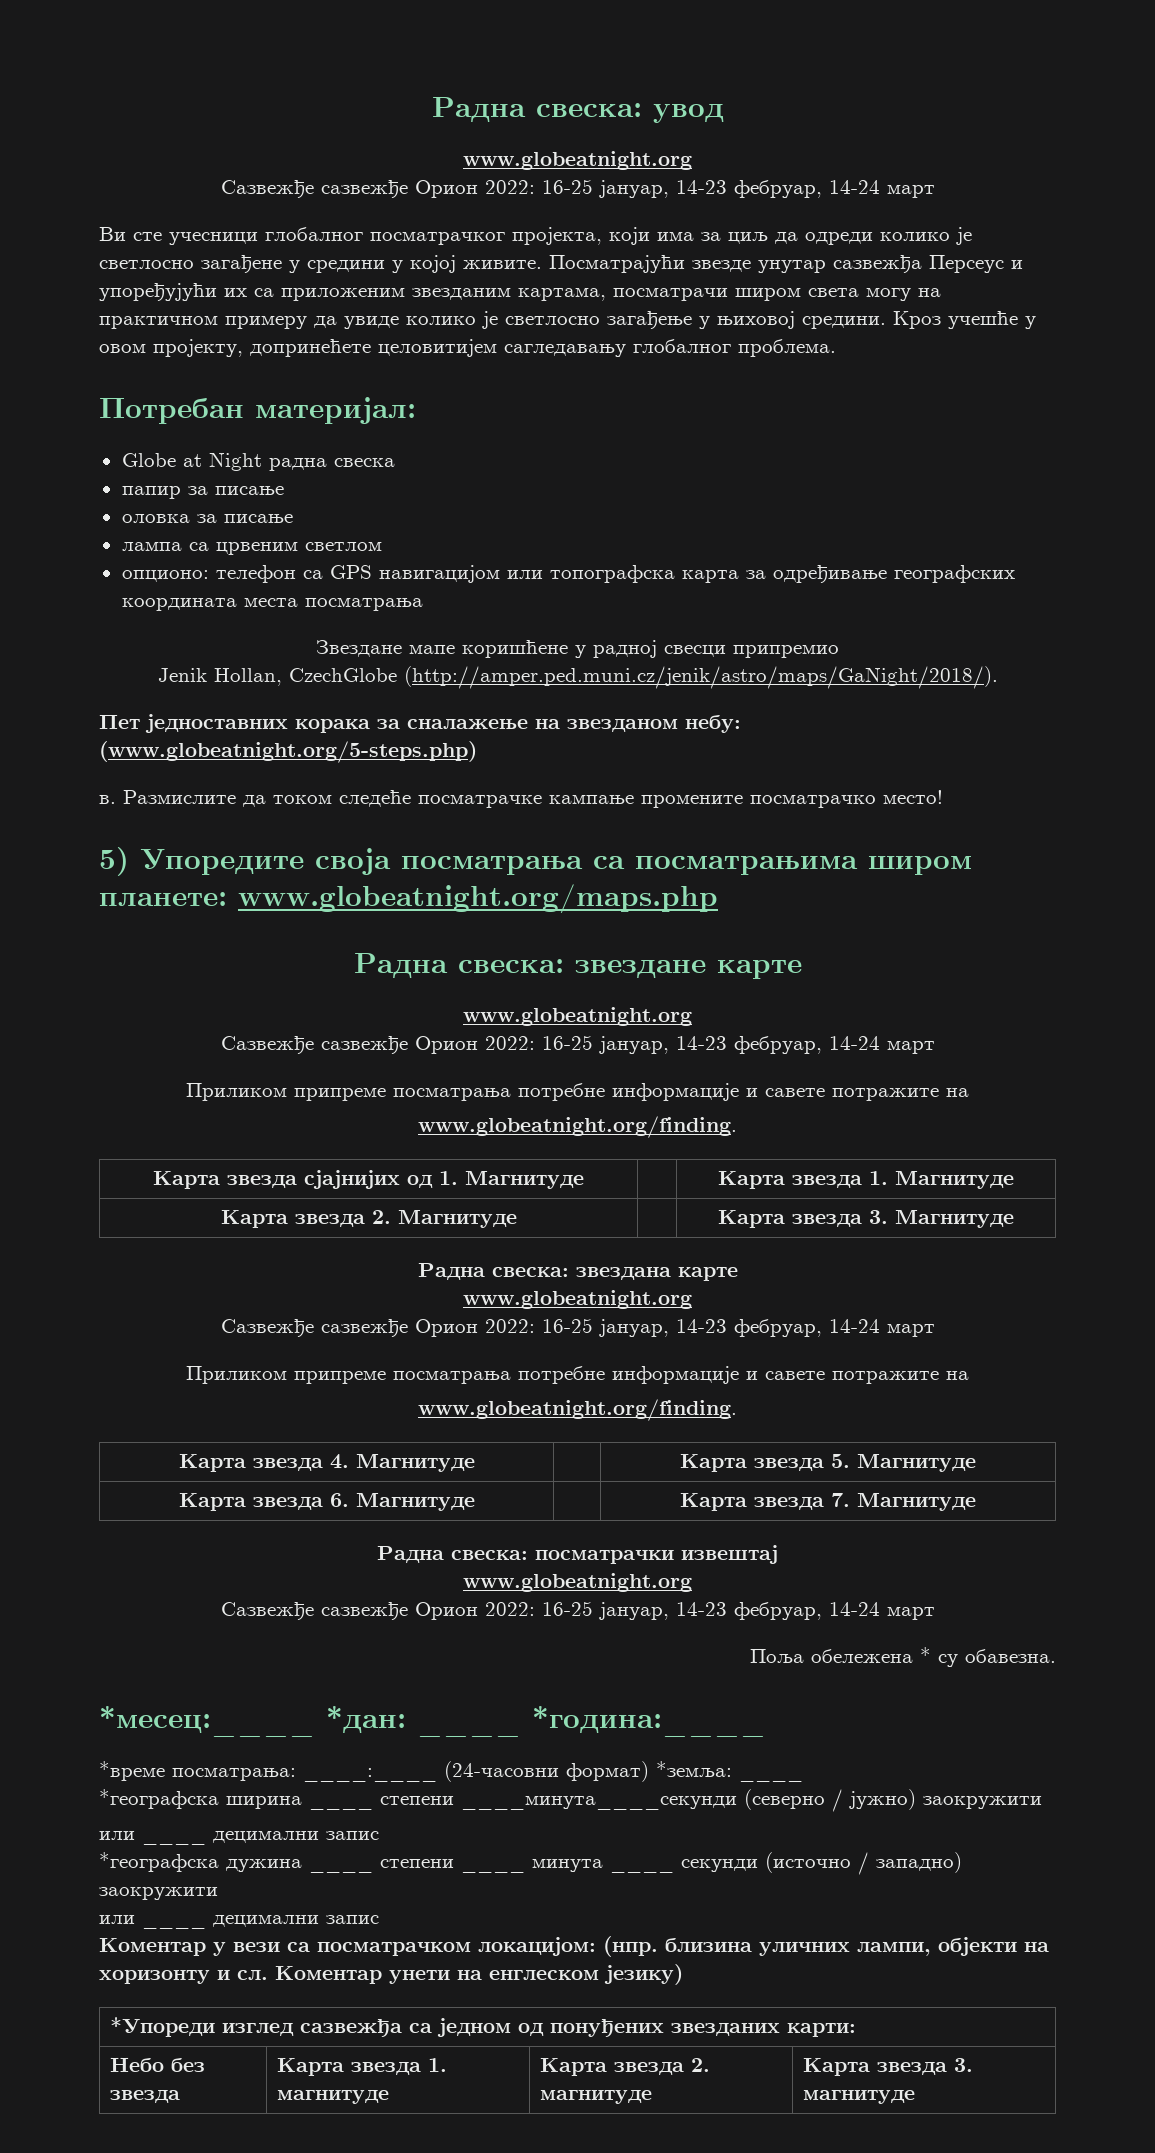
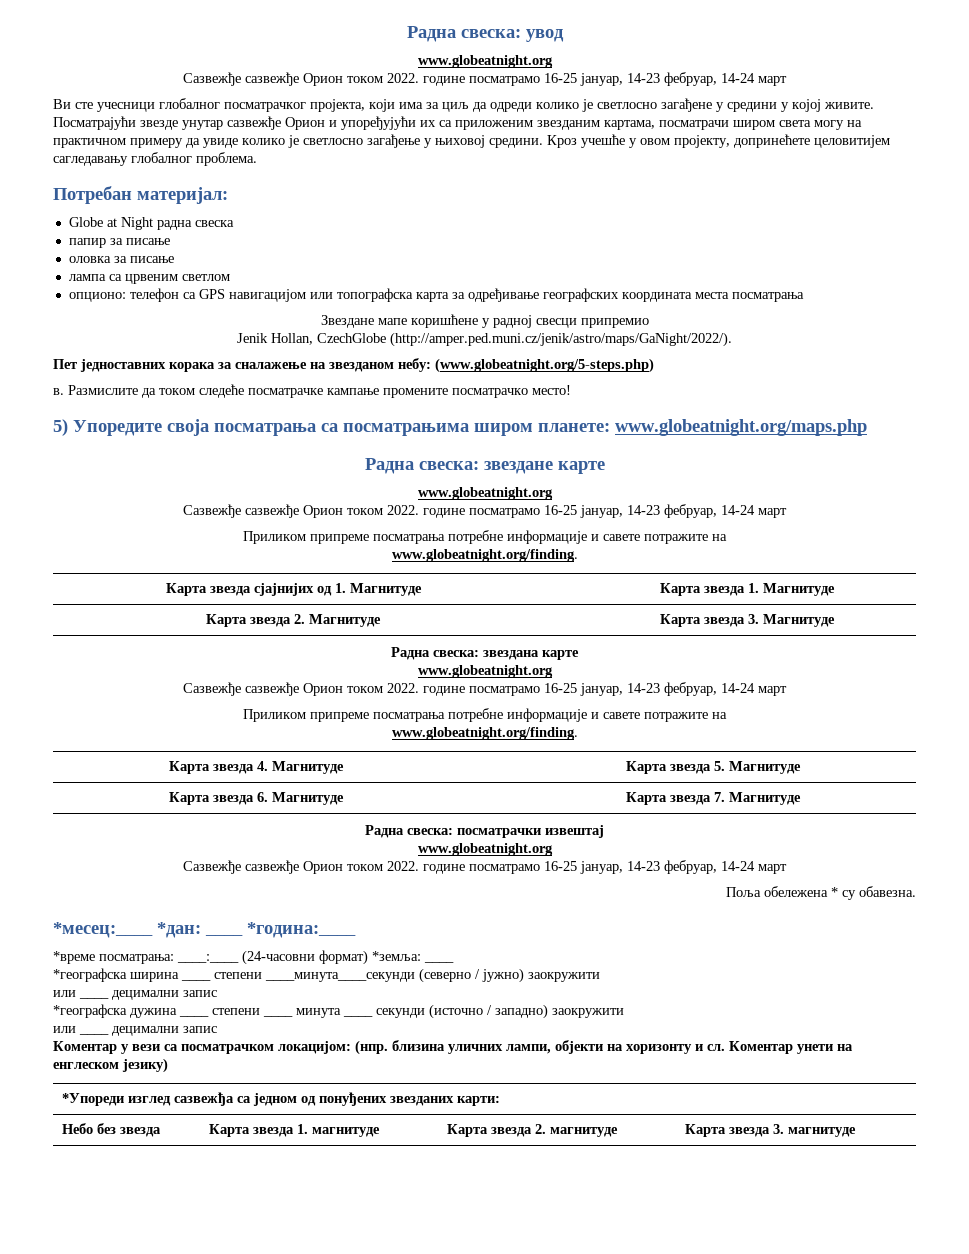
  Радна свеска: увод
  www.globeatnight.org
- Сазвежђе сазвежђе Орион 2022: 16-25 јануар, 14-23 фебруар, 14-24 март
+ Сазвежђе сазвежђе Орион током 2022. године посматрамо 16-25 јануар, 14-23 фебруар, 14-24 март
- Посматрајући звезде унутар сазвежђа Персеус и упоређујући их са приложеним звезданим картама, посматрачи широм света могу на практичном примеру да увиде колико је светлосно загађење у њиховој средини.
+ Посматрајући звезде унутар сазвежђе Орион и упоређујући их са приложеним звезданим картама, посматрачи широм света могу на практичном примеру да увиде колико је светлосно загађење у њиховој средини.
- Jenik Hollan, CzechGlobe (http://amper.ped.muni.cz/jenik/astro/maps/GaNight/2018/).
+ Jenik Hollan, CzechGlobe (http://amper.ped.muni.cz/jenik/astro/maps/GaNight/2022/).
  Радна свеска: звездане карте
  www.globeatnight.org
- Сазвежђе сазвежђе Орион 2022: 16-25 јануар, 14-23 фебруар, 14-24 март
+ Сазвежђе сазвежђе Орион током 2022. године посматрамо 16-25 јануар, 14-23 фебруар, 14-24 март
  Радна свеска: звездана карте
  www.globeatnight.org
- Сазвежђе сазвежђе Орион 2022: 16-25 јануар, 14-23 фебруар, 14-24 март
+ Сазвежђе сазвежђе Орион током 2022. године посматрамо 16-25 јануар, 14-23 фебруар, 14-24 март
  Радна свеска: посматрачки извештај
  www.globeatnight.org
- Сазвежђе сазвежђе Орион 2022: 16-25 јануар, 14-23 фебруар, 14-24 март
+ Сазвежђе сазвежђе Орион током 2022. године посматрамо 16-25 јануар, 14-23 фебруар, 14-24 март

